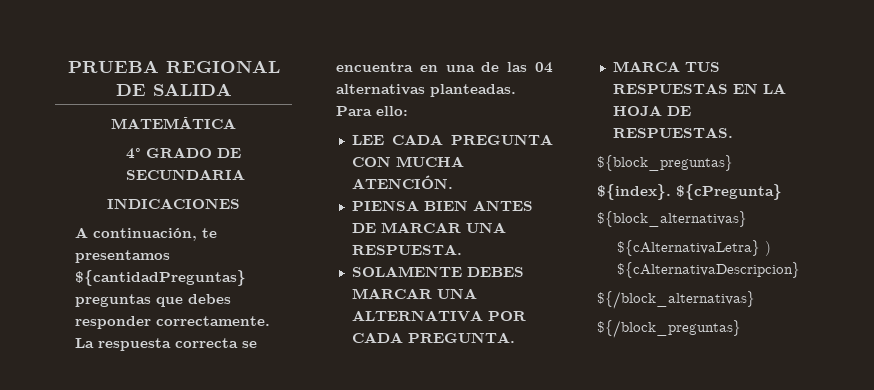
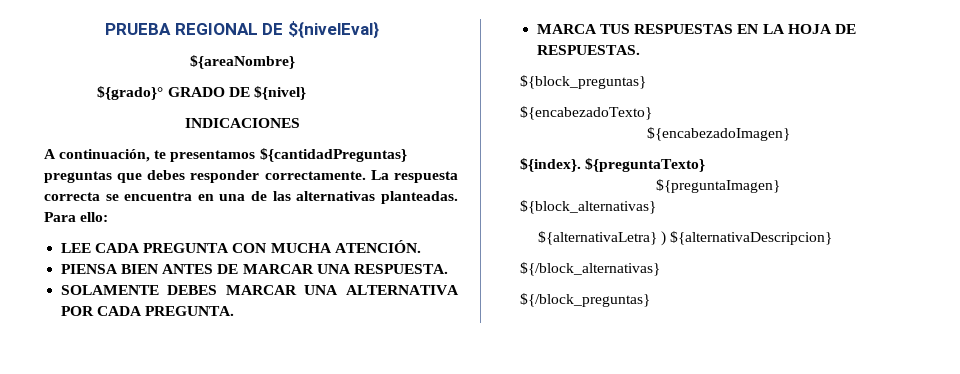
- PRUEBA REGIONAL DE SALIDA
- MATEMÁTICA
- 4° GRADO DE SECUNDARIA
+ PRUEBA REGIONAL DE ${nivelEval}
+ ${areaNombre}
+ ${grado}° GRADO DE ${nivel}
- La respuesta correcta se encuentra en una de las 04 alternativas planteadas.
+ La respuesta correcta se encuentra en una de las alternativas planteadas.
+ ${encabezadoTexto}
+ ${encabezadoImagen}
- ${cPregunta}
+ ${preguntaTexto}
+ ${preguntaImagen}
- ${cAlternativaLetra} ) ${cAlternativaDescripcion}
+ ${alternativaLetra} ) ${alternativaDescripcion}

